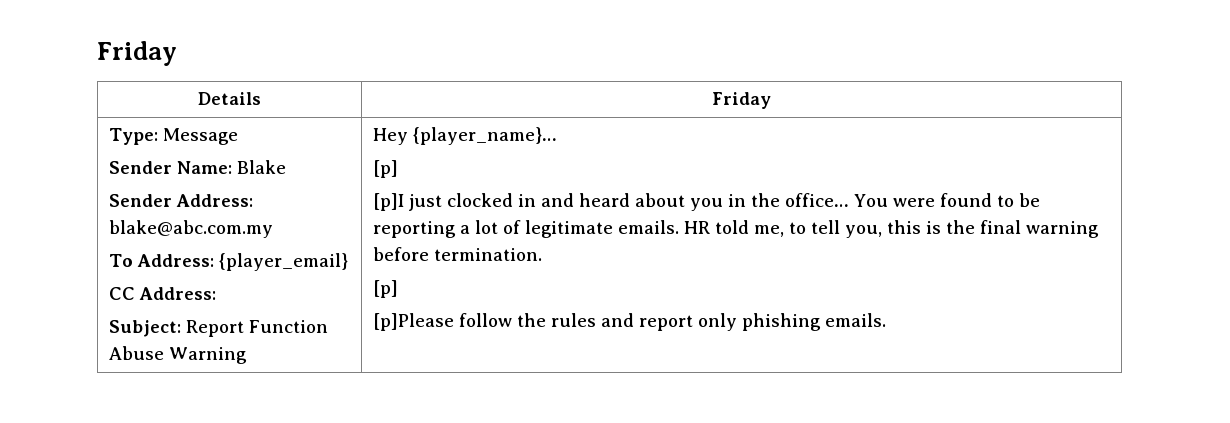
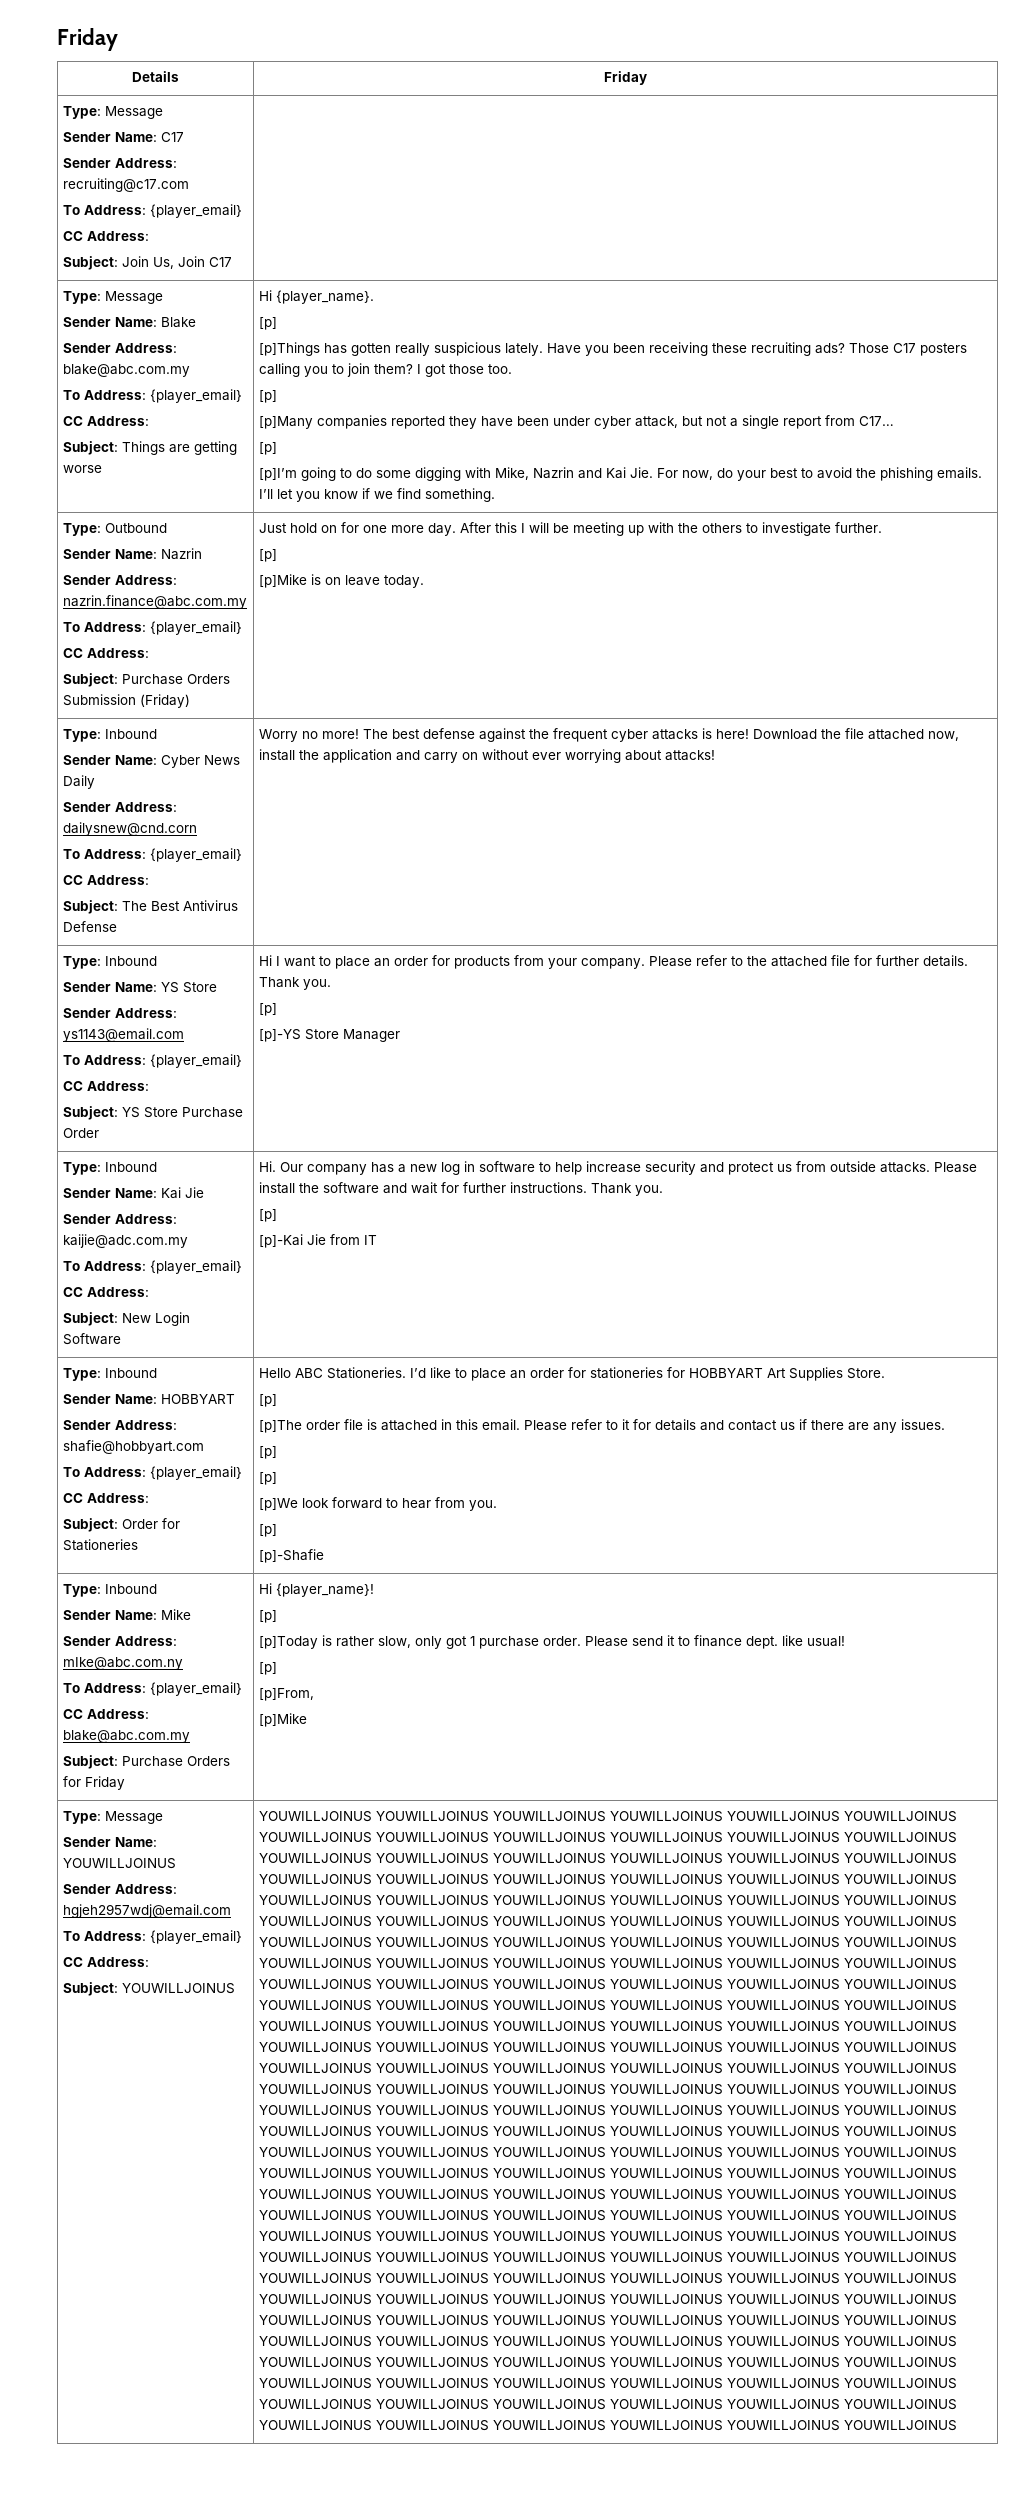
+ Sender Name: C17
+ Sender Address: recruiting@c17.com
+ To Address: {player_email}
+ CC Address:
+ Subject: Join Us, Join C17 |
+ Type: Message
- Subject: Report Function Abuse Warning | Hey {player_name}…
+ Subject: Things are getting worse | Hi {player_name}.
  [p]
- [p]I just clocked in and heard about you in the office… You were found to be reporting a lot of legitimate emails. HR told me, to tell you, this is the final warning before termination.
+ [p]Things has gotten really suspicious lately. Have you been receiving these recruiting ads? Those C17 posters calling you to join them? I got those too.
  [p]
- [p]Please follow the rules and report only phishing emails.
+ [p]Many companies reported they have been under cyber attack, but not a single report from C17…
+ [p]
+ [p]I’m going to do some digging with Mike, Nazrin and Kai Jie. For now, do your best to avoid the phishing emails. I’ll let you know if we find something.
+ Type: Outbound
+ Sender Name: Nazrin
+ Sender Address: nazrin.finance@abc.com.my
+ To Address: {player_email}
+ CC Address:
+ Subject: Purchase Orders Submission (Friday) | Just hold on for one more day. After this I will be meeting up with the others to investigate further.
+ [p]
+ [p]Mike is on leave today.
+ Type: Inbound
+ Sender Name: Cyber News Daily
+ Sender Address: dailysnew@cnd.corn
+ To Address: {player_email}
+ CC Address:
+ Subject: The Best Antivirus Defense | Worry no more! The best defense against the frequent cyber attacks is here! Download the file attached now, install the application and carry on without ever worrying about attacks!
+ Type: Inbound
+ Sender Name: YS Store
+ Sender Address: ys1143@email.com
+ To Address: {player_email}
+ CC Address:
+ Subject: YS Store Purchase Order | Hi I want to place an order for products from your company. Please refer to the attached file for further details. Thank you.
+ [p]
+ [p]-YS Store Manager
+ Type: Inbound
+ Sender Name: Kai Jie
+ Sender Address: kaijie@adc.com.my
+ To Address: {player_email}
+ CC Address:
+ Subject: New Login Software | Hi. Our company has a new log in software to help increase security and protect us from outside attacks. Please install the software and wait for further instructions. Thank you.
+ [p]
+ [p]-Kai Jie from IT
+ Type: Inbound
+ Sender Name: HOBBYART
+ Sender Address: shafie@hobbyart.com
+ To Address: {player_email}
+ CC Address:
+ Subject: Order for Stationeries | Hello ABC Stationeries. I’d like to place an order for stationeries for HOBBYART Art Supplies Store.
+ [p]
+ [p]The order file is attached in this email. Please refer to it for details and contact us if there are any issues.
+ [p]
+ [p]
+ [p]We look forward to hear from you.
+ [p]
+ [p]-Shafie
+ Type: Inbound
+ Sender Name: Mike
+ Sender Address: mIke@abc.com.ny
+ To Address: {player_email}
+ CC Address: blake@abc.com.my
+ Subject: Purchase Orders for Friday | Hi {player_name}!
+ [p]
+ [p]Today is rather slow, only got 1 purchase order. Please send it to finance dept. like usual!
+ [p]
+ [p]From,
+ [p]Mike
+ Type: Message
+ Sender Name: YOUWILLJOINUS
+ Sender Address: hgjeh2957wdj@email.com
+ To Address: {player_email}
+ CC Address:
+ Subject: YOUWILLJOINUS | YOUWILLJOINUS YOUWILLJOINUS YOUWILLJOINUS YOUWILLJOINUS YOUWILLJOINUS YOUWILLJOINUS YOUWILLJOINUS YOUWILLJOINUS YOUWILLJOINUS YOUWILLJOINUS YOUWILLJOINUS YOUWILLJOINUS YOUWILLJOINUS YOUWILLJOINUS YOUWILLJOINUS YOUWILLJOINUS YOUWILLJOINUS YOUWILLJOINUS YOUWILLJOINUS YOUWILLJOINUS YOUWILLJOINUS YOUWILLJOINUS YOUWILLJOINUS YOUWILLJOINUS YOUWILLJOINUS YOUWILLJOINUS YOUWILLJOINUS YOUWILLJOINUS YOUWILLJOINUS YOUWILLJOINUS YOUWILLJOINUS YOUWILLJOINUS YOUWILLJOINUS YOUWILLJOINUS YOUWILLJOINUS YOUWILLJOINUS YOUWILLJOINUS YOUWILLJOINUS YOUWILLJOINUS YOUWILLJOINUS YOUWILLJOINUS YOUWILLJOINUS YOUWILLJOINUS YOUWILLJOINUS YOUWILLJOINUS YOUWILLJOINUS YOUWILLJOINUS YOUWILLJOINUS YOUWILLJOINUS YOUWILLJOINUS YOUWILLJOINUS YOUWILLJOINUS YOUWILLJOINUS YOUWILLJOINUS YOUWILLJOINUS YOUWILLJOINUS YOUWILLJOINUS YOUWILLJOINUS YOUWILLJOINUS YOUWILLJOINUS YOUWILLJOINUS YOUWILLJOINUS YOUWILLJOINUS YOUWILLJOINUS YOUWILLJOINUS YOUWILLJOINUS YOUWILLJOINUS YOUWILLJOINUS YOUWILLJOINUS YOUWILLJOINUS YOUWILLJOINUS YOUWILLJOINUS YOUWILLJOINUS YOUWILLJOINUS YOUWILLJOINUS YOUWILLJOINUS YOUWILLJOINUS YOUWILLJOINUS YOUWILLJOINUS YOUWILLJOINUS YOUWILLJOINUS YOUWILLJOINUS YOUWILLJOINUS YOUWILLJOINUS YOUWILLJOINUS YOUWILLJOINUS YOUWILLJOINUS YOUWILLJOINUS YOUWILLJOINUS YOUWILLJOINUS YOUWILLJOINUS YOUWILLJOINUS YOUWILLJOINUS YOUWILLJOINUS YOUWILLJOINUS YOUWILLJOINUS YOUWILLJOINUS YOUWILLJOINUS YOUWILLJOINUS YOUWILLJOINUS YOUWILLJOINUS YOUWILLJOINUS YOUWILLJOINUS YOUWILLJOINUS YOUWILLJOINUS YOUWILLJOINUS YOUWILLJOINUS YOUWILLJOINUS YOUWILLJOINUS YOUWILLJOINUS YOUWILLJOINUS YOUWILLJOINUS YOUWILLJOINUS YOUWILLJOINUS YOUWILLJOINUS YOUWILLJOINUS YOUWILLJOINUS YOUWILLJOINUS YOUWILLJOINUS YOUWILLJOINUS YOUWILLJOINUS YOUWILLJOINUS YOUWILLJOINUS YOUWILLJOINUS YOUWILLJOINUS YOUWILLJOINUS YOUWILLJOINUS YOUWILLJOINUS YOUWILLJOINUS YOUWILLJOINUS YOUWILLJOINUS YOUWILLJOINUS YOUWILLJOINUS YOUWILLJOINUS YOUWILLJOINUS YOUWILLJOINUS YOUWILLJOINUS YOUWILLJOINUS YOUWILLJOINUS YOUWILLJOINUS YOUWILLJOINUS YOUWILLJOINUS YOUWILLJOINUS YOUWILLJOINUS YOUWILLJOINUS YOUWILLJOINUS YOUWILLJOINUS YOUWILLJOINUS YOUWILLJOINUS YOUWILLJOINUS YOUWILLJOINUS YOUWILLJOINUS YOUWILLJOINUS YOUWILLJOINUS YOUWILLJOINUS YOUWILLJOINUS YOUWILLJOINUS YOUWILLJOINUS YOUWILLJOINUS YOUWILLJOINUS YOUWILLJOINUS YOUWILLJOINUS YOUWILLJOINUS YOUWILLJOINUS YOUWILLJOINUS YOUWILLJOINUS YOUWILLJOINUS YOUWILLJOINUS YOUWILLJOINUS YOUWILLJOINUS YOUWILLJOINUS YOUWILLJOINUS YOUWILLJOINUS YOUWILLJOINUS YOUWILLJOINUS YOUWILLJOINUS YOUWILLJOINUS YOUWILLJOINUS YOUWILLJOINUS YOUWILLJOINUS

